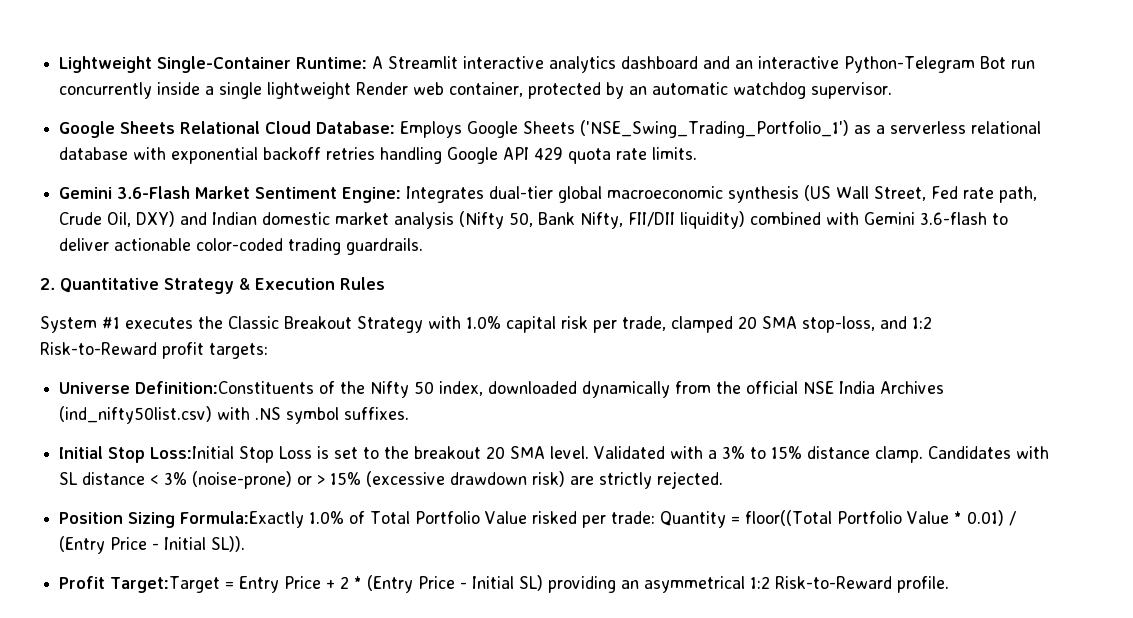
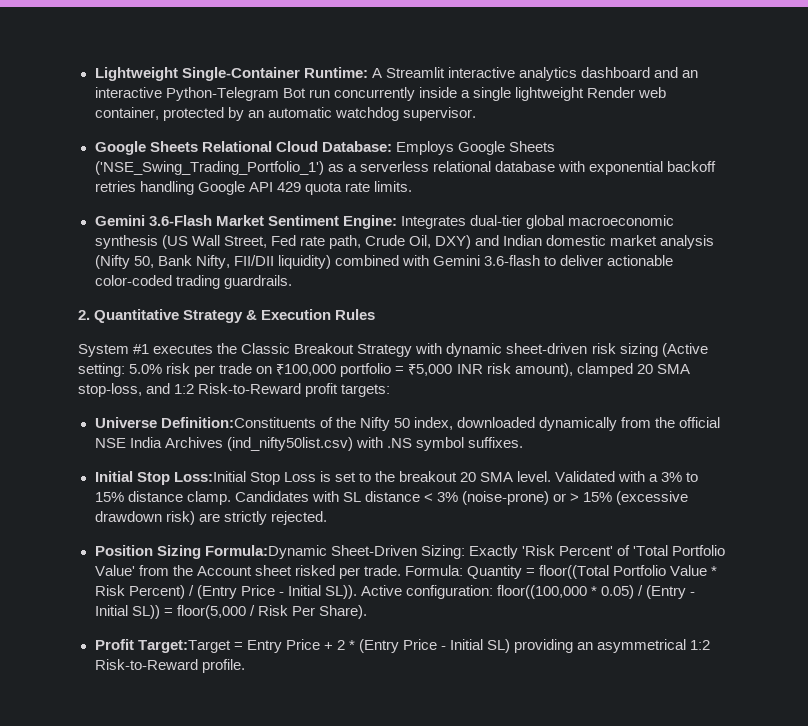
- System #1 executes the Classic Breakout Strategy with 1.0% capital risk per trade, clamped 20 SMA stop-loss, and 1:2 Risk-to-Reward profit targets:
+ System #1 executes the Classic Breakout Strategy with dynamic sheet-driven risk sizing (Active setting: 5.0% risk per trade on ₹100,000 portfolio = ₹5,000 INR risk amount), clamped 20 SMA stop-loss, and 1:2 Risk-to-Reward profit targets:
- Position Sizing Formula:Exactly 1.0% of Total Portfolio Value risked per trade: Quantity = floor((Total Portfolio Value * 0.01) / (Entry Price - Initial SL)).
+ Position Sizing Formula:Dynamic Sheet-Driven Sizing: Exactly 'Risk Percent' of 'Total Portfolio Value' from the Account sheet risked per trade. Formula: Quantity = floor((Total Portfolio Value * Risk Percent) / (Entry Price - Initial SL)). Active configuration: floor((100,000 * 0.05) / (Entry - Initial SL)) = floor(5,000 / Risk Per Share).

